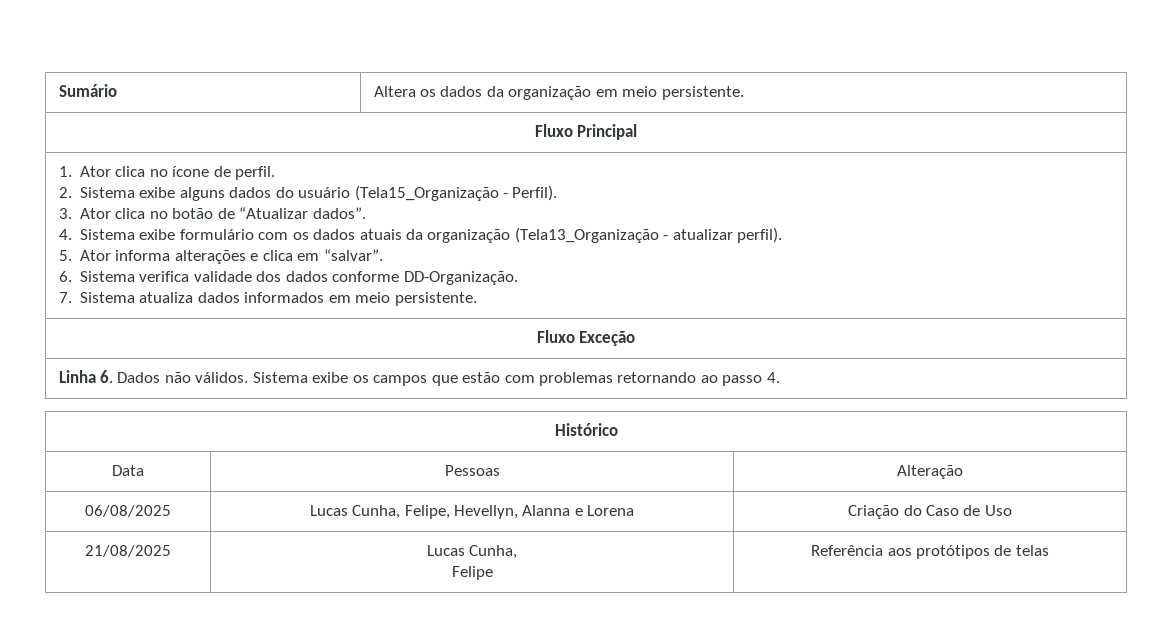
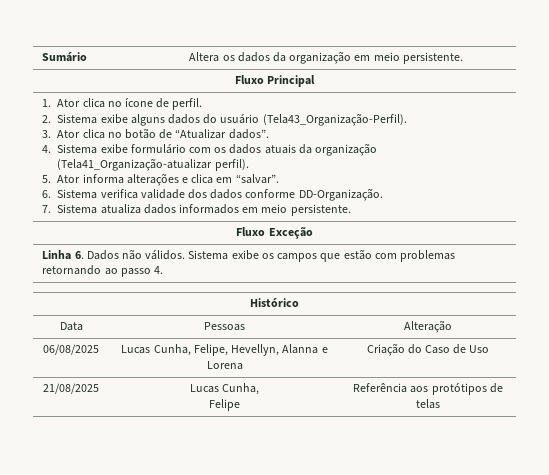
- 2. Sistema exibe alguns dados do usuário (Tela15_Organização - Perfil).
+ 2. Sistema exibe alguns dados do usuário (Tela43_Organização-Perfil).
- 4. Sistema exibe formulário com os dados atuais da organização (Tela13_Organização - atualizar perfil).
+ 4. Sistema exibe formulário com os dados atuais da organização (Tela41_Organização-atualizar perfil).

